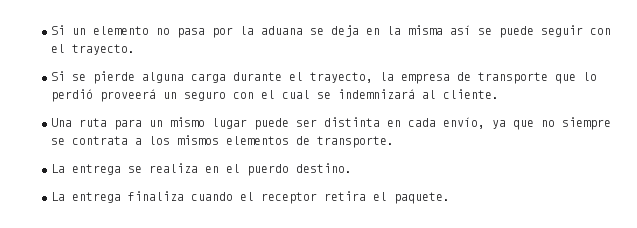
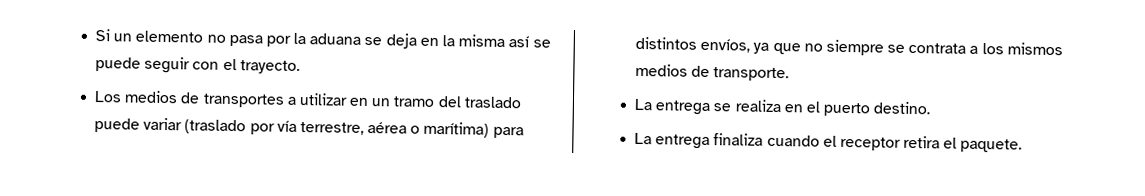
- Si se pierde alguna carga durante el trayecto, la empresa de transporte que lo perdió proveerá un seguro con el cual se indemnizará al cliente.
- Una ruta para un mismo lugar puede ser distinta en cada envío, ya que no siempre se contrata a los mismos elementos de transporte.
+ Los medios de transportes a utilizar en un tramo del traslado puede variar (traslado por vía terrestre, aérea o marítima) para distintos envíos, ya que no siempre se contrata a los mismos medios de transporte.
- La entrega se realiza en el puerdo destino.
+ La entrega se realiza en el puerto destino.

